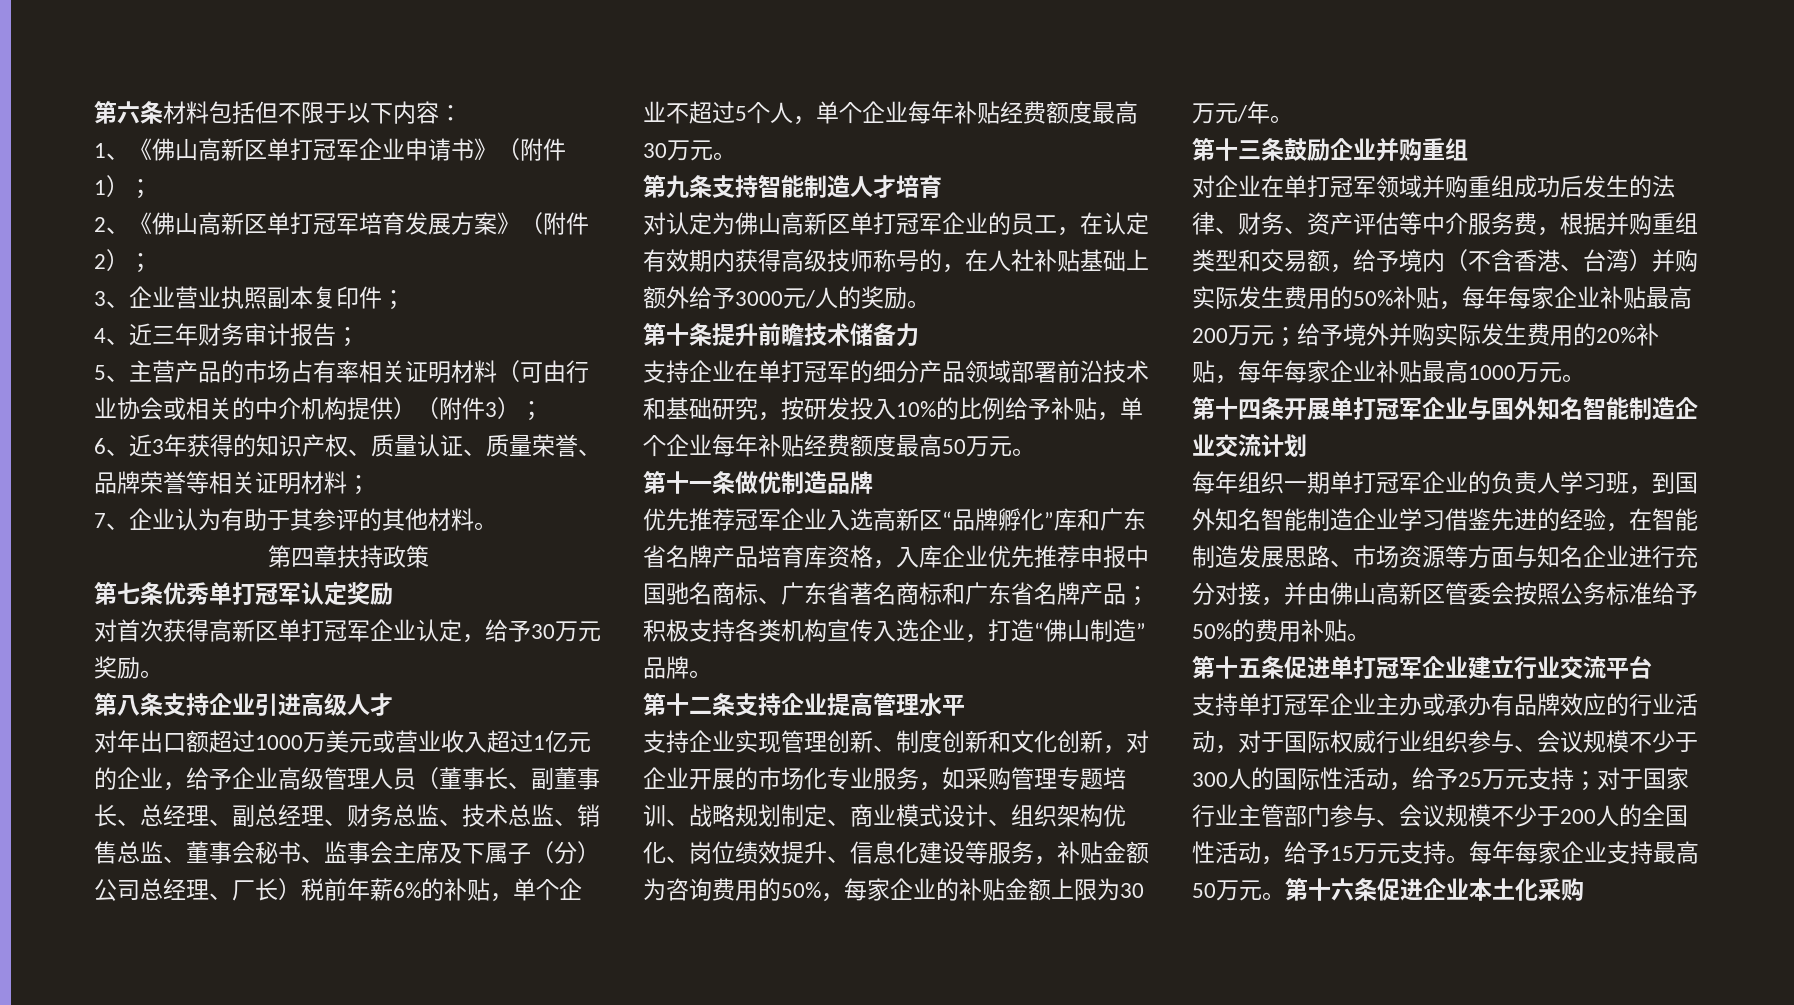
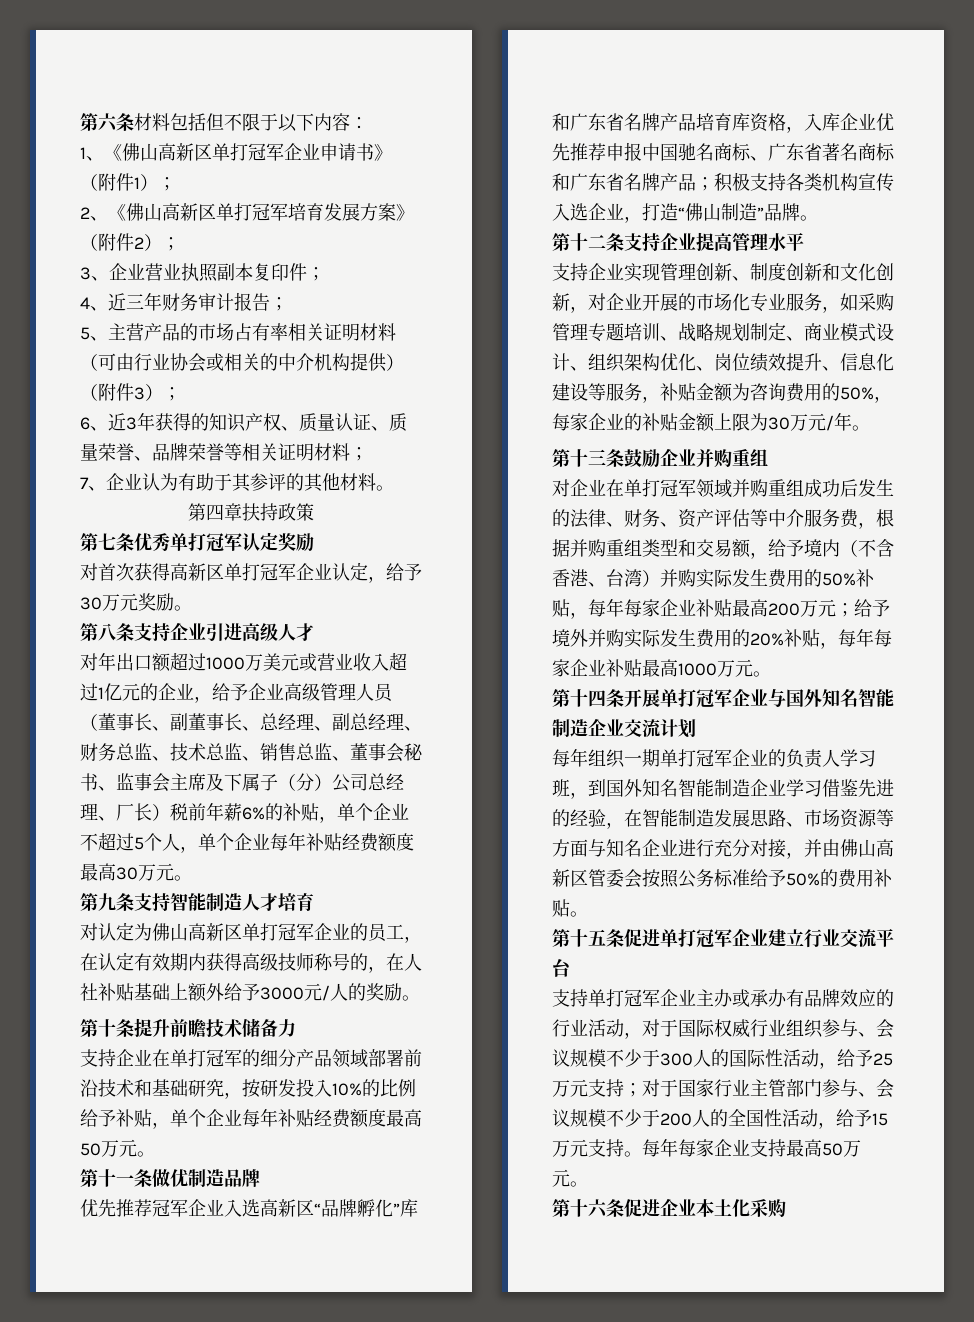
- 每年每家企业支持最高50万元。第十六条促进企业本土化采购
+ 每年每家企业支持最高50万元。
+ 第十六条促进企业本土化采购

